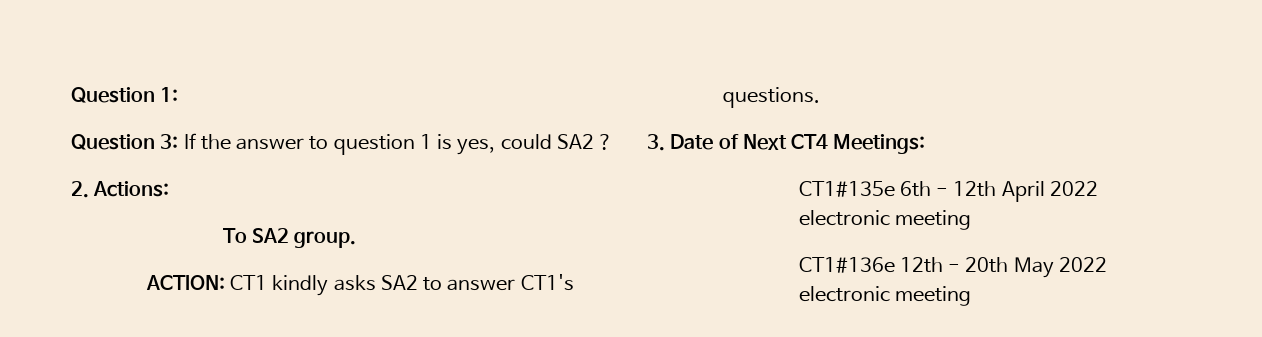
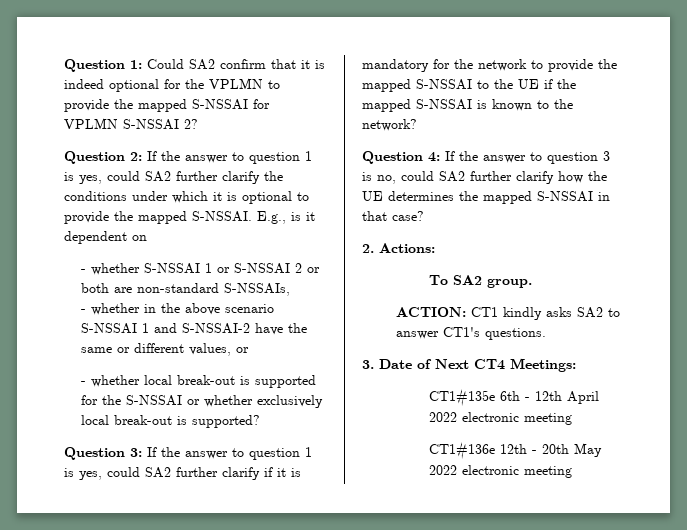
- Question 1:
+ Question 1: Could SA2 confirm that it is indeed optional for the VPLMN to provide the mapped S-NSSAI for VPLMN S-NSSAI 2?
+ Question 2: If the answer to question 1 is yes, could SA2 further clarify the conditions under which it is optional to provide the mapped S-NSSAI. E.g., is it dependent on
+ - whether S-NSSAI 1 or S-NSSAI 2 or both are non-standard S-NSSAIs,
+ - whether in the above scenario S-NSSAI 1 and S-NSSAI-2 have the same or different values, or
+ - whether local break-out is supported for the S-NSSAI or whether exclusively local break-out is supported?
- Question 3: If the answer to question 1 is yes, could SA2 ?
+ Question 3: If the answer to question 1 is yes, could SA2 further clarify if it is mandatory for the network to provide the mapped S-NSSAI to the UE if the mapped S-NSSAI is known to the network?
+ Question 4: If the answer to question 3 is no, could SA2 further clarify how the UE determines the mapped S-NSSAI in that case?

